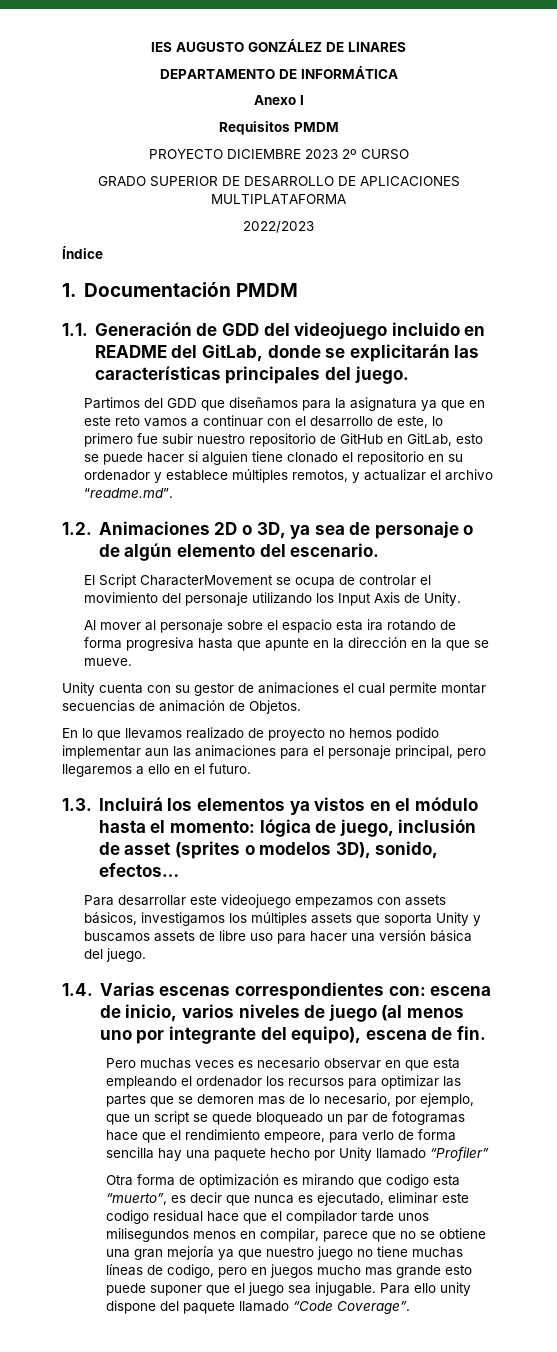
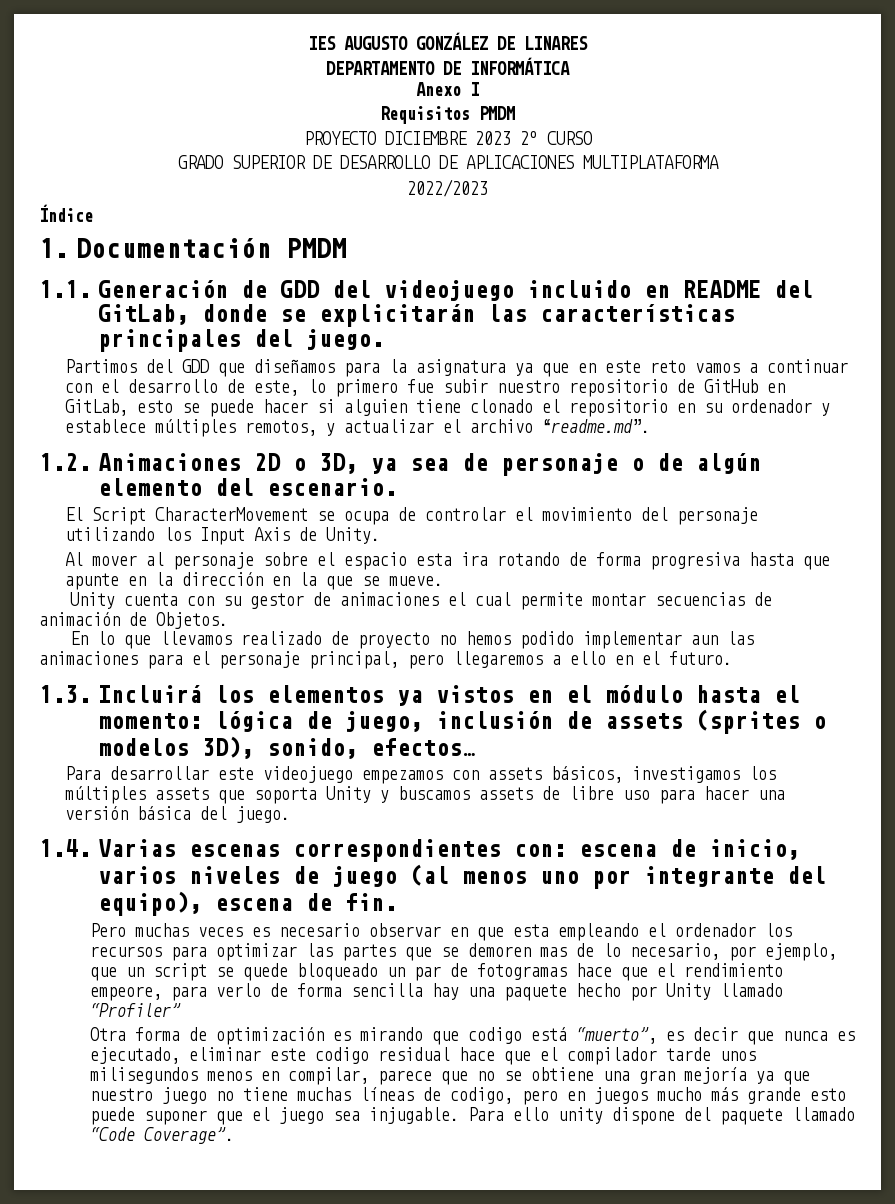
- 1.3. Incluirá los elementos ya vistos en el módulo hasta el momento: lógica de juego, inclusión de asset (sprites o modelos 3D), sonido, efectos…
+ 1.3. Incluirá los elementos ya vistos en el módulo hasta el momento: lógica de juego, inclusión de assets (sprites o modelos 3D), sonido, efectos…
- Otra forma de optimización es mirando que codigo esta “muerto”, es decir que nunca es ejecutado, eliminar este codigo residual hace que el compilador tarde unos milisegundos menos en compilar, parece que no se obtiene una gran mejoría ya que nuestro juego no tiene muchas líneas de codigo, pero en juegos mucho mas grande esto puede suponer que el juego sea injugable.
+ Otra forma de optimización es mirando que codigo está “muerto”, es decir que nunca es ejecutado, eliminar este codigo residual hace que el compilador tarde unos milisegundos menos en compilar, parece que no se obtiene una gran mejoría ya que nuestro juego no tiene muchas líneas de codigo, pero en juegos mucho más grande esto puede suponer que el juego sea injugable.

